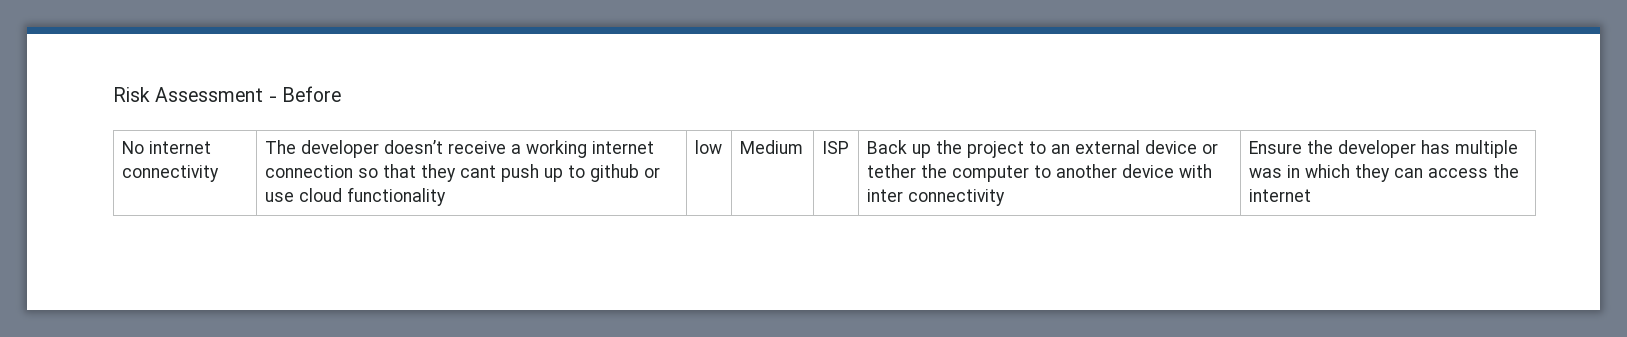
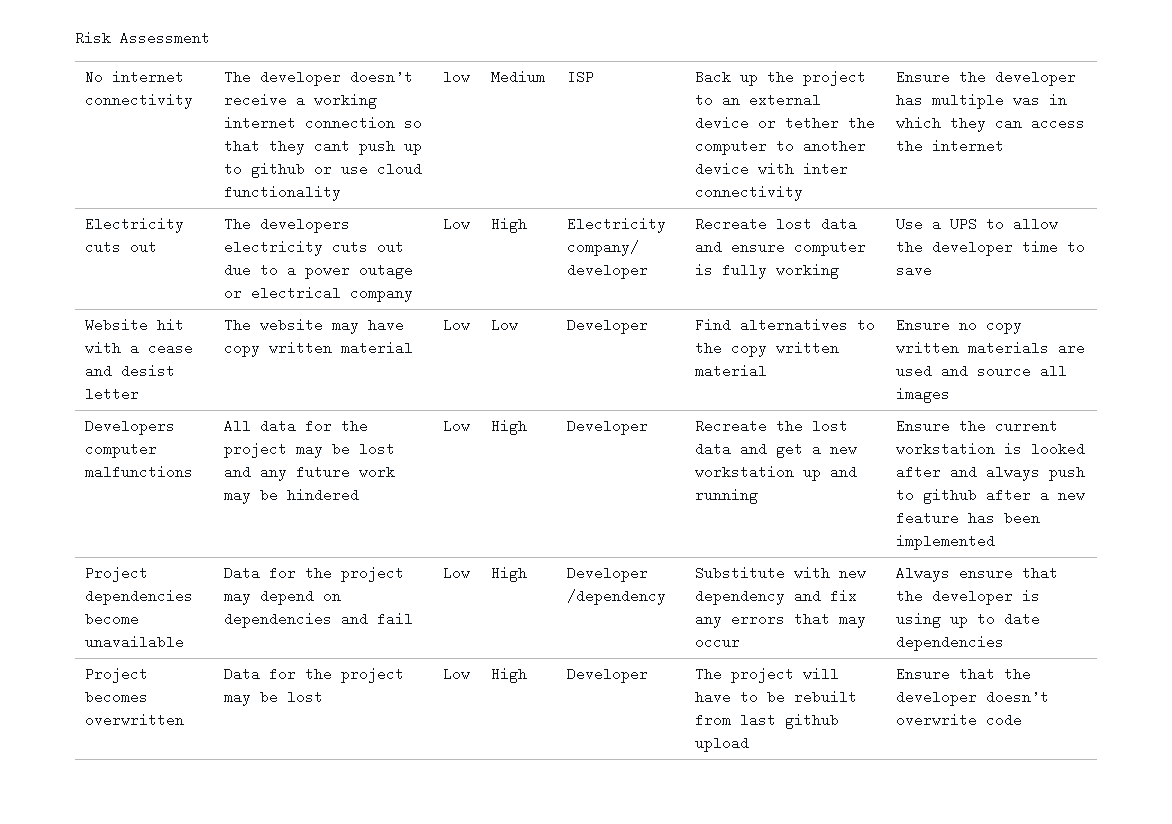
- Risk Assessment - Before
+ Risk Assessment
+ Electricity cuts out | The developers electricity cuts out due to a power outage or electrical company | Low | High | Electricity company/ developer | Recreate lost data and ensure computer is fully working | Use a UPS to allow the developer time to save
+ Website hit with a cease and desist letter | The website may have copy written material | Low | Low | Developer | Find alternatives to the copy written material | Ensure no copy written materials are used and source all images
+ Developers computer malfunctions | All data for the project may be lost and any future work may be hindered | Low | High | Developer | Recreate the lost data and get a new workstation up and running | Ensure the current workstation is looked after and always push to github after a new feature has been implemented
+ Project dependencies become unavailable | Data for the project may depend on dependencies and fail | Low | High | Developer /dependency | Substitute with new dependency and fix any errors that may occur | Always ensure that the developer is using up to date dependencies
+ Project becomes overwritten | Data for the project may be lost | Low | High | Developer | The project will have to be rebuilt from last github upload | Ensure that the developer doesn’t overwrite code

